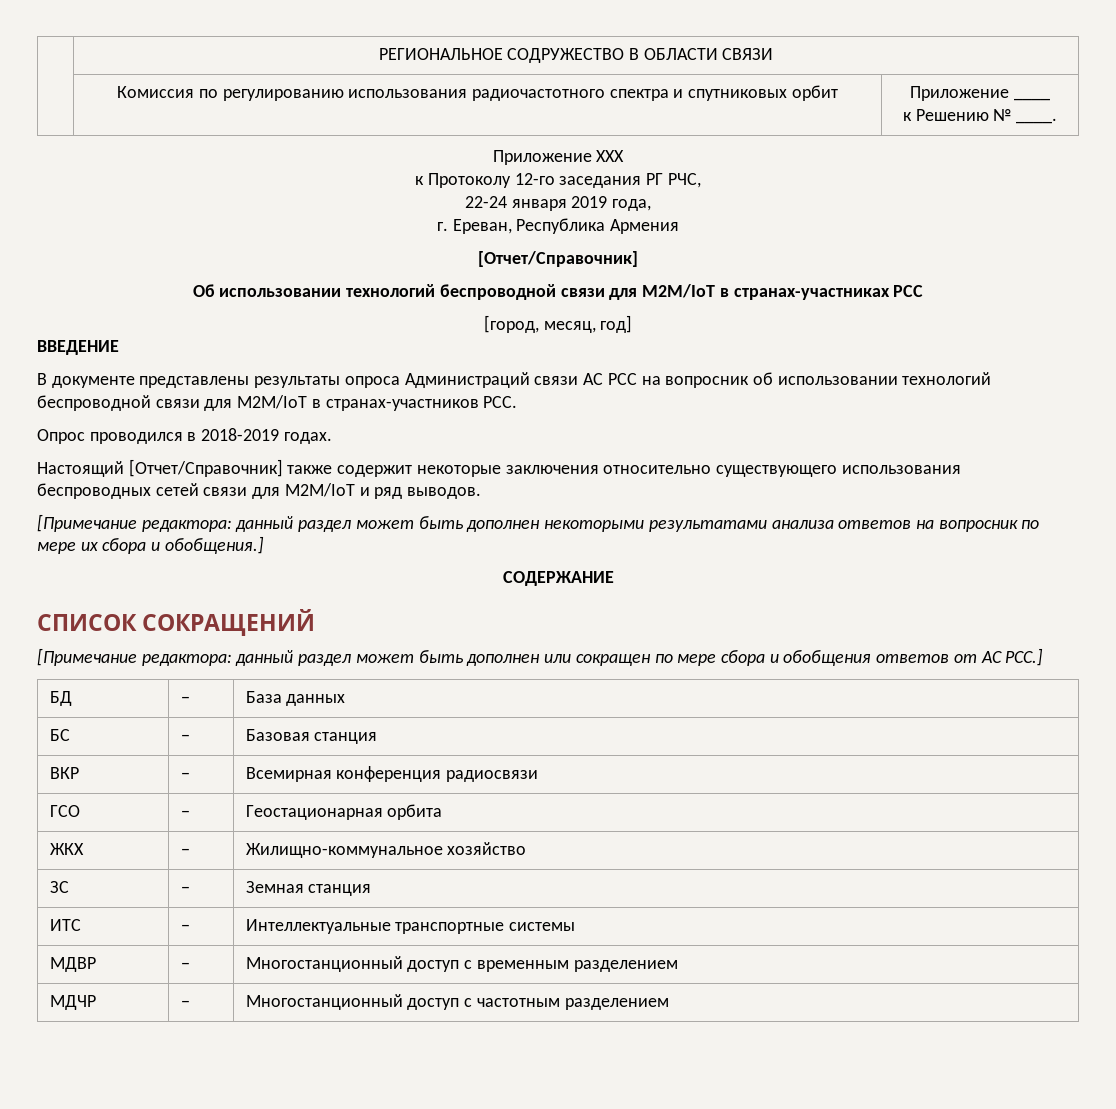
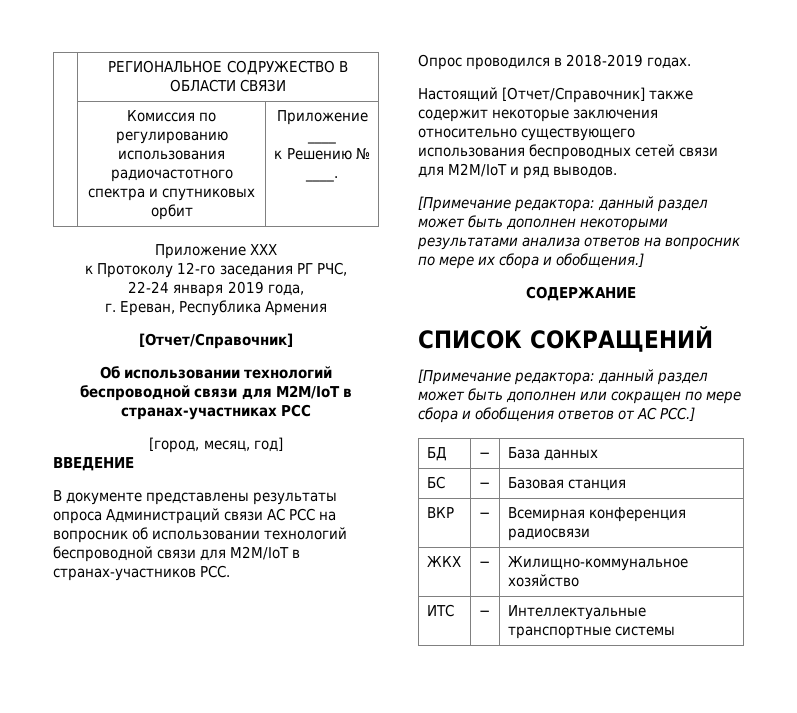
- ГСО | − | Геостационарная орбита
- ЗС | − | Земная станция
- МДВР | − | Многостанционный доступ с временным разделением
- МДЧР | − | Многостанционный доступ с частотным разделением

